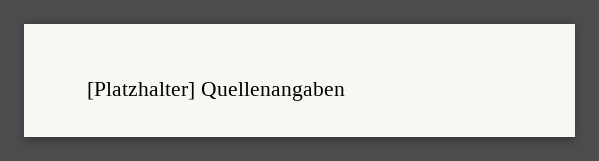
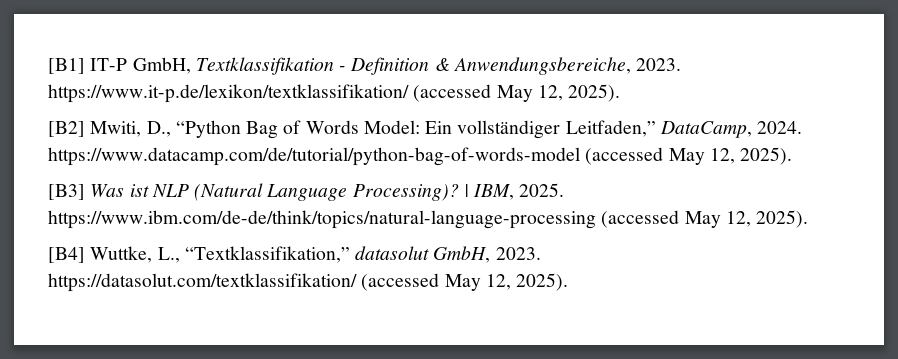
- [Platzhalter] Quellenangaben
+ [B1] IT-P GmbH, Textklassifikation - Definition & Anwendungsbereiche, 2023. https://www.it-p.de/lexikon/textklassifikation/ (accessed May 12, 2025).
+ [B2] Mwiti, D., “Python Bag of Words Model: Ein vollständiger Leitfaden,” DataCamp, 2024. https://www.datacamp.com/de/tutorial/python-bag-of-words-model (accessed May 12, 2025).
+ [B3] Was ist NLP (Natural Language Processing)? | IBM, 2025. https://www.ibm.com/de-de/think/topics/natural-language-processing (accessed May 12, 2025).
+ [B4] Wuttke, L., “Textklassifikation,” datasolut GmbH, 2023. https://datasolut.com/textklassifikation/ (accessed May 12, 2025).

